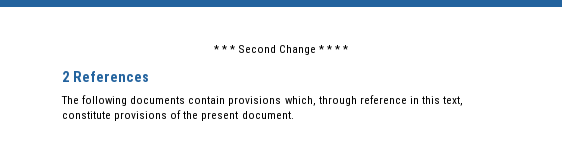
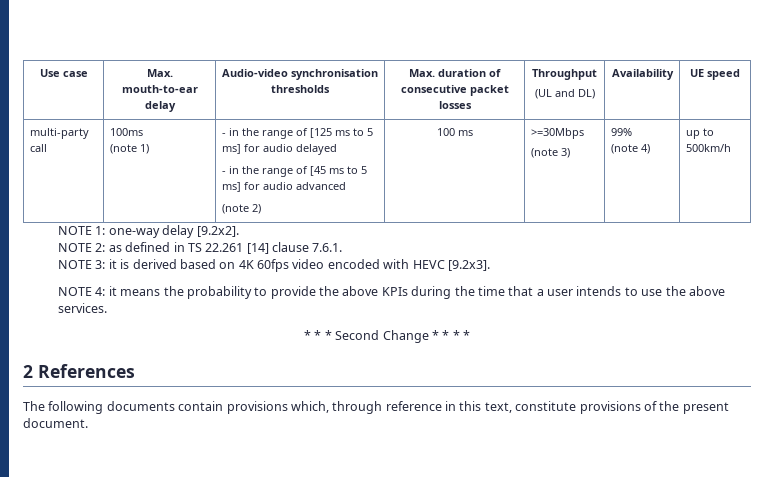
+ Use case | Max. mouth-to-ear delay | Audio-video synchronisation thresholds | Max. duration of consecutive packet losses | Throughput
+ (UL and DL) | Availability | UE speed
+ multi-party call | 100ms
+ (note 1) | - in the range of [125 ms to 5 ms] for audio delayed
+ - in the range of [45 ms to 5 ms] for audio advanced
+ (note 2) | 100 ms | >=30Mbps
+ (note 3) | 99%
+ (note 4) | up to 500km/h
+ NOTE 1: one-way delay [9.2x2].
+ NOTE 2: as defined in TS 22.261 [14] clause 7.6.1.
+ NOTE 3: it is derived based on 4K 60fps video encoded with HEVC [9.2x3].
+ NOTE 4: it means the probability to provide the above KPIs during the time that a user intends to use the above services.

